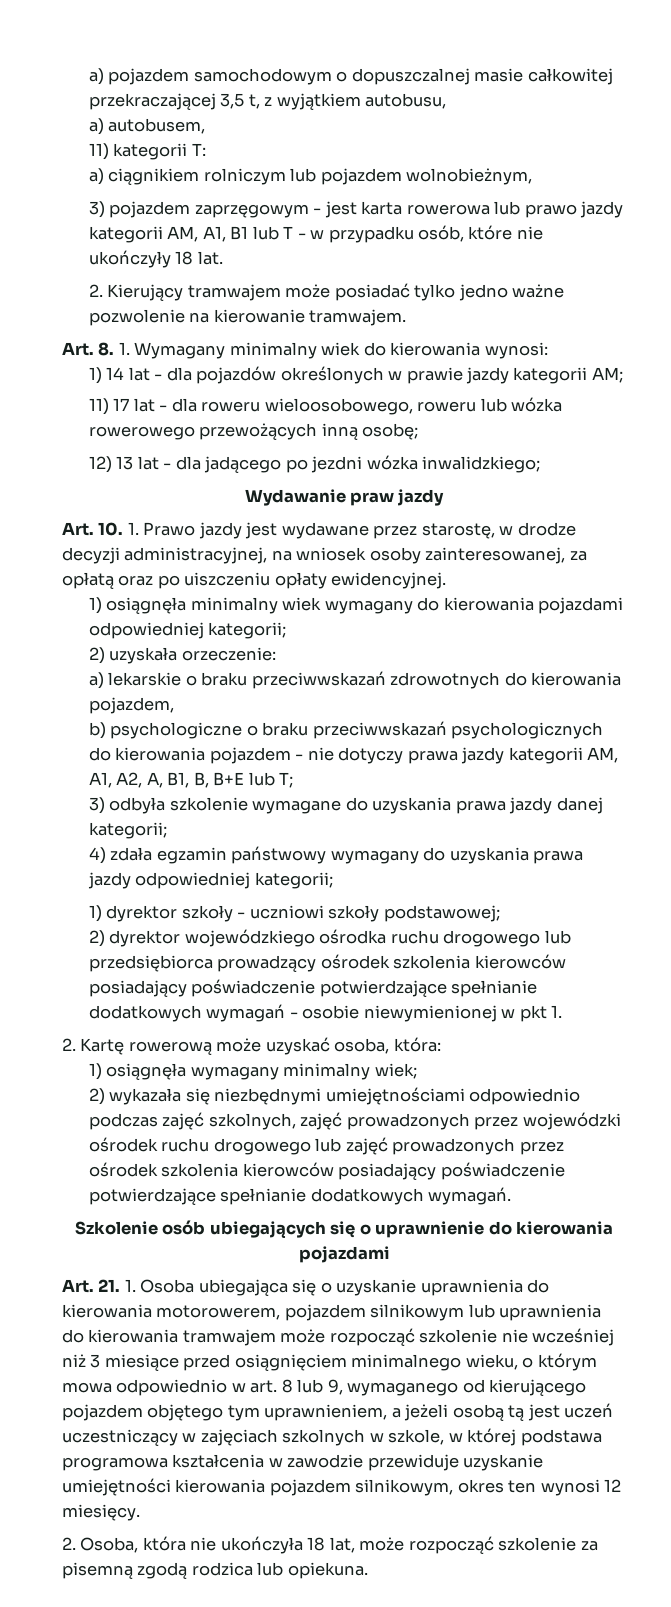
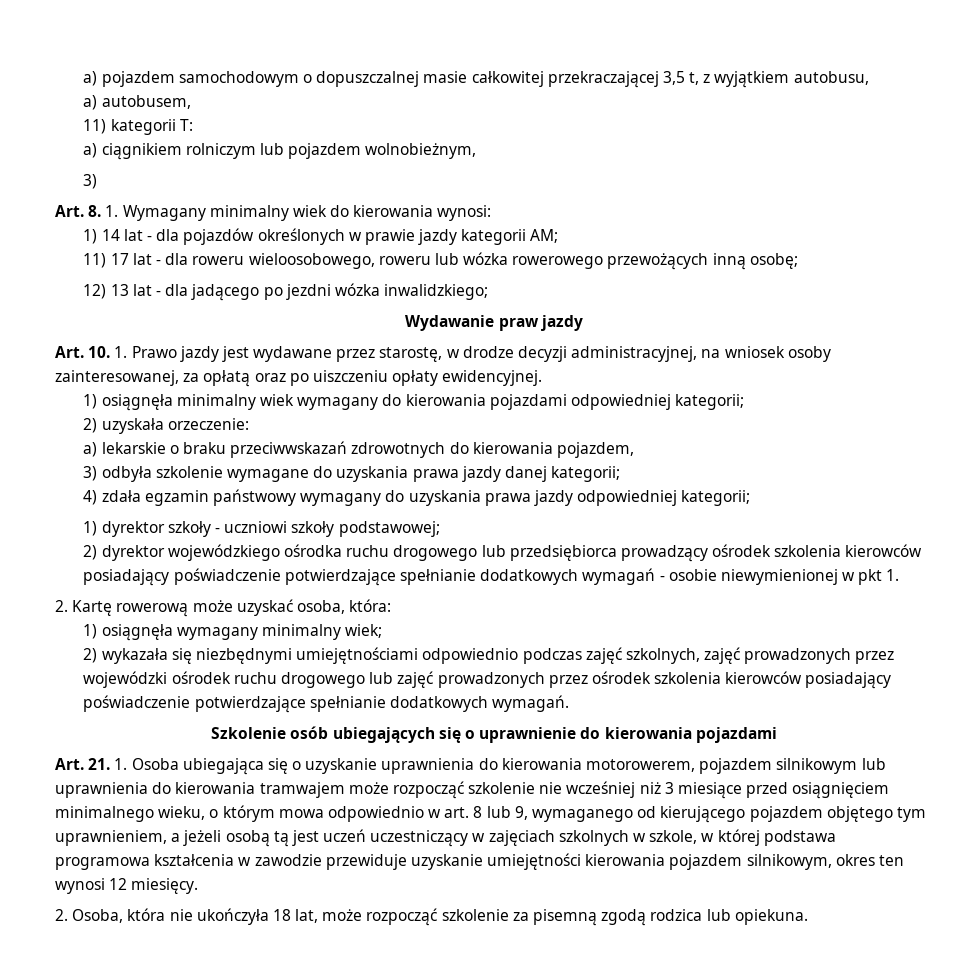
  a) ciągnikiem rolniczym lub pojazdem wolnobieżnym,
- 3) pojazdem zaprzęgowym - jest karta rowerowa lub prawo jazdy kategorii AM, A1, B1 lub T - w przypadku osób, które nie ukończyły 18 lat.
- 2. Kierujący tramwajem może posiadać tylko jedno ważne pozwolenie na kierowanie tramwajem.
+ 3)
- b) psychologiczne o braku przeciwwskazań psychologicznych do kierowania pojazdem - nie dotyczy prawa jazdy kategorii AM, A1, A2, A, B1, B, B+E lub T;

